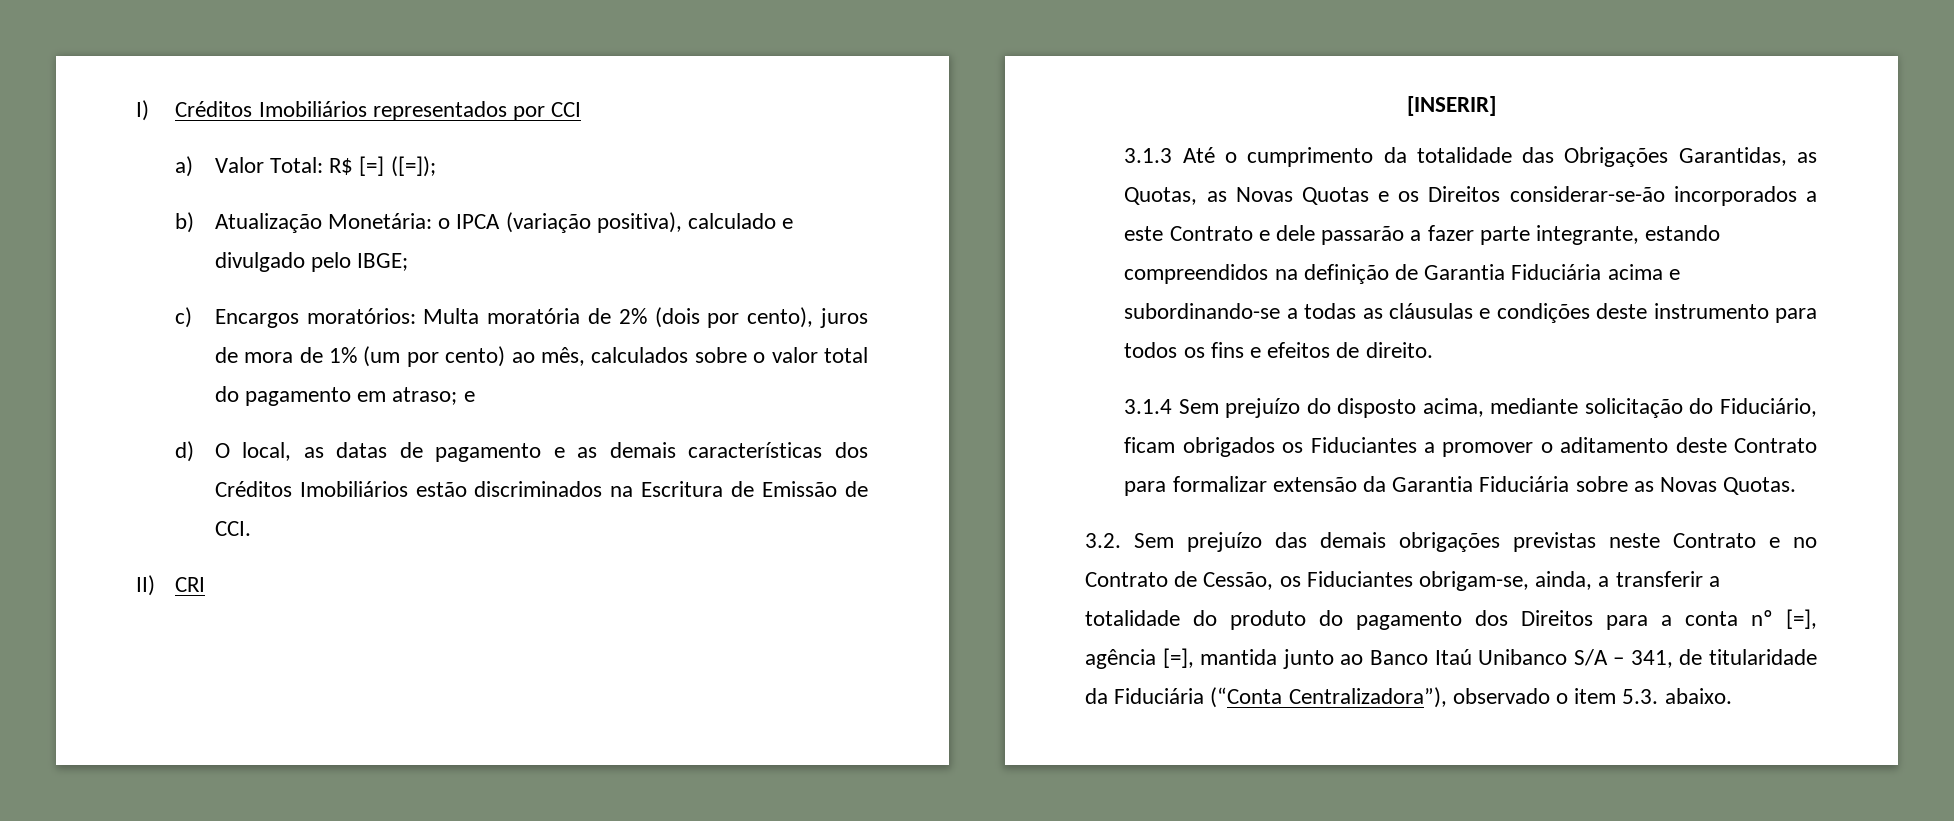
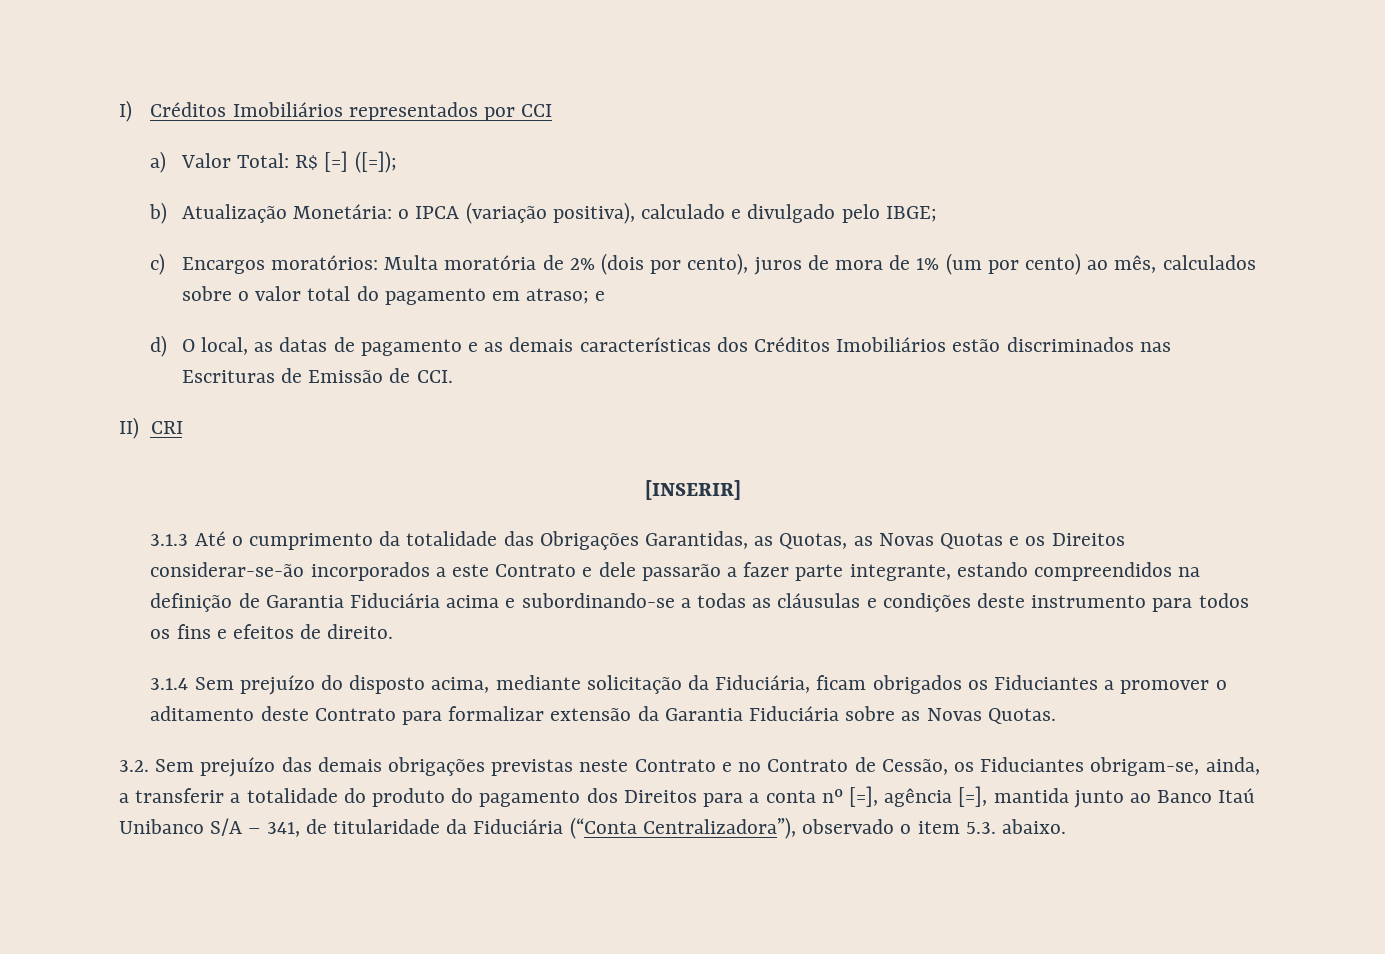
- d) O local, as datas de pagamento e as demais características dos Créditos Imobiliários estão discriminados na Escritura de Emissão de CCI.
+ d) O local, as datas de pagamento e as demais características dos Créditos Imobiliários estão discriminados nas Escrituras de Emissão de CCI.
- 3.1.4 Sem prejuízo do disposto acima, mediante solicitação do Fiduciário, ficam obrigados os Fiduciantes a promover o aditamento deste Contrato para formalizar extensão da Garantia Fiduciária sobre as Novas Quotas.
+ 3.1.4 Sem prejuízo do disposto acima, mediante solicitação da Fiduciária, ficam obrigados os Fiduciantes a promover o aditamento deste Contrato para formalizar extensão da Garantia Fiduciária sobre as Novas Quotas.

